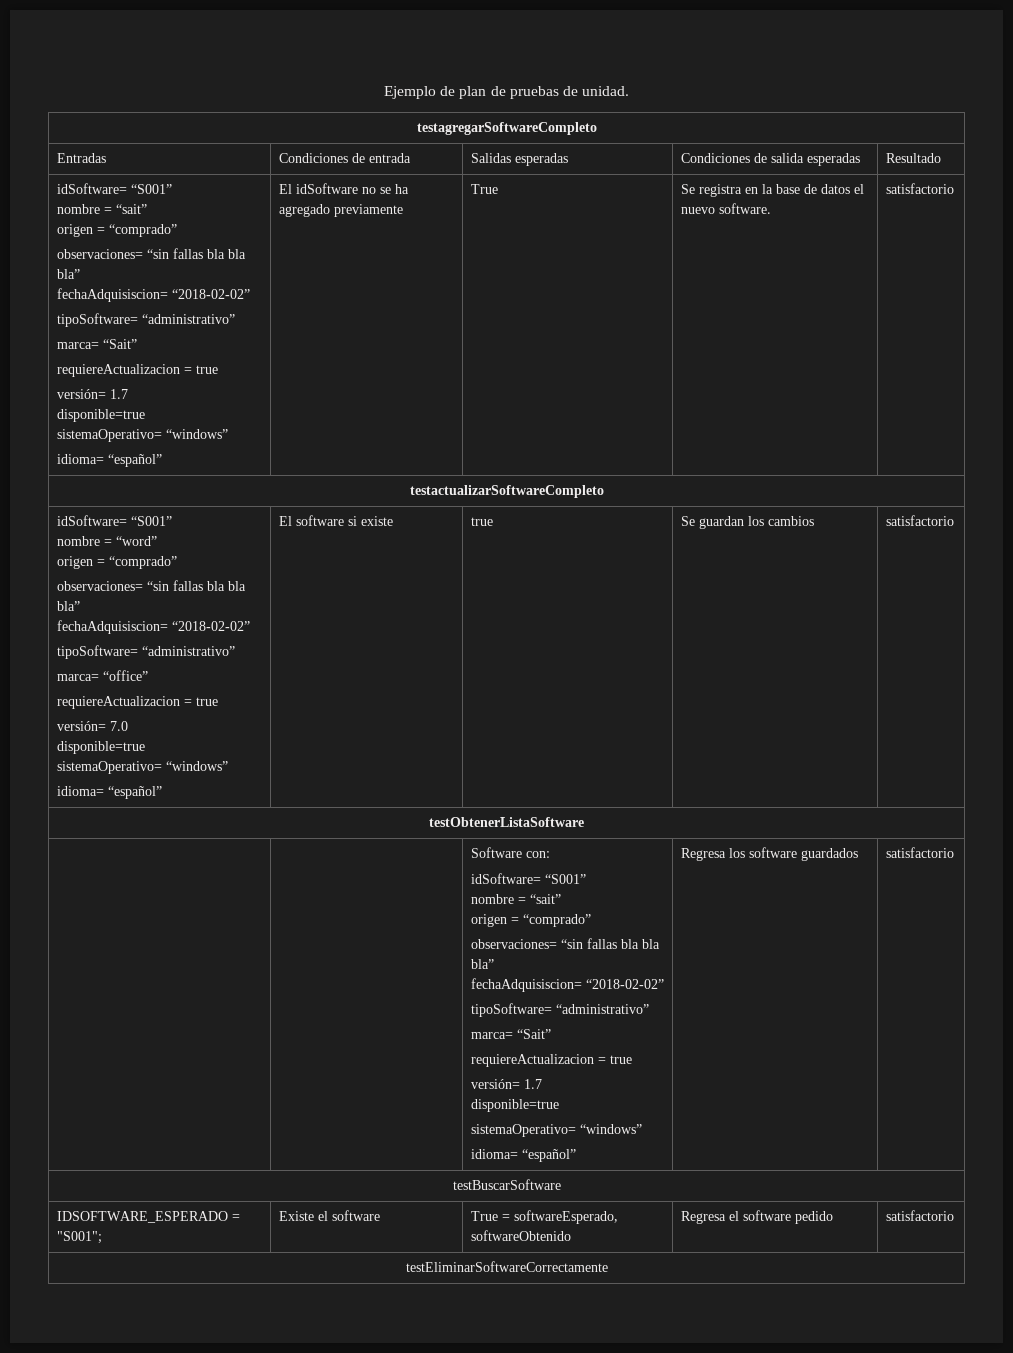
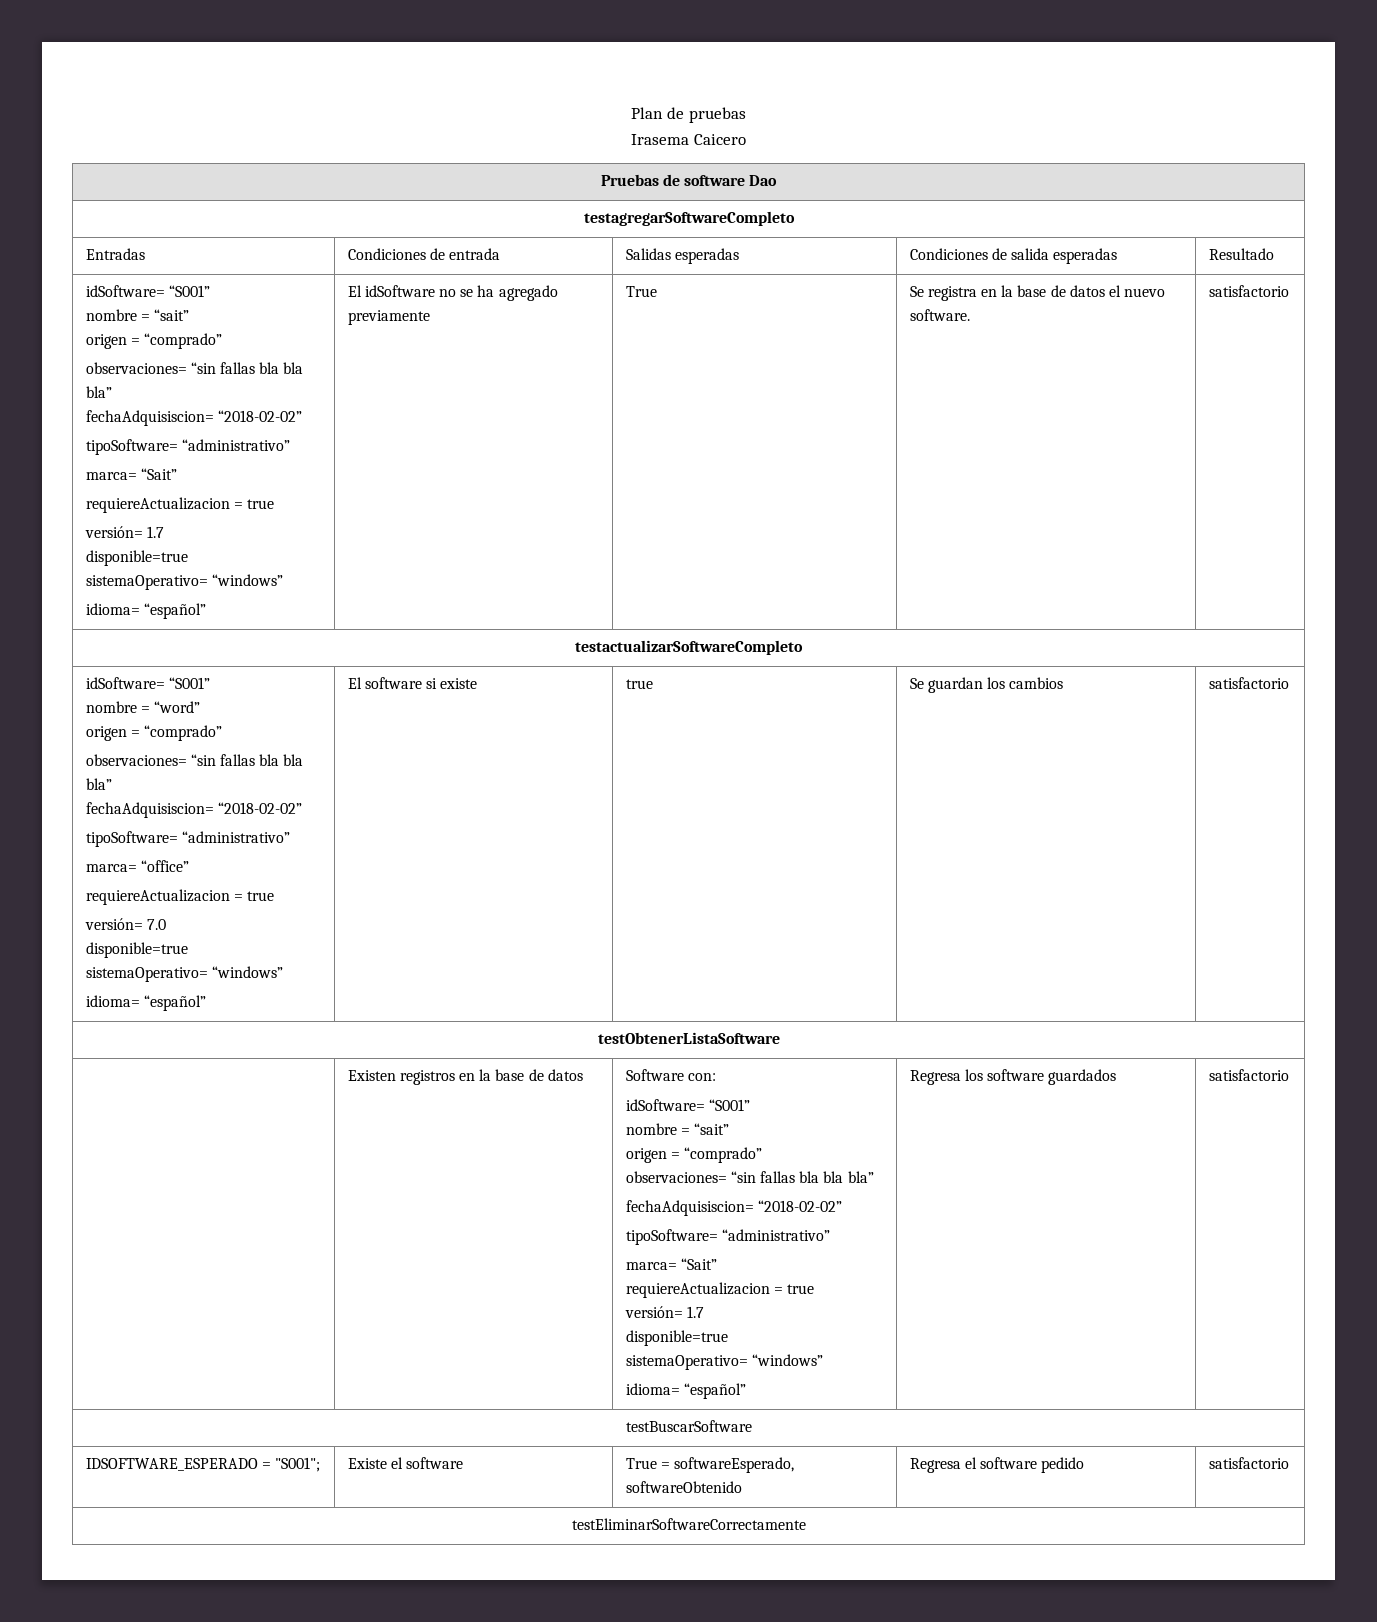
- Ejemplo de plan de pruebas de unidad.
+ Plan de pruebas
+ Irasema Caicero
+ Pruebas de software Dao
+ Existen registros en la base de datos

